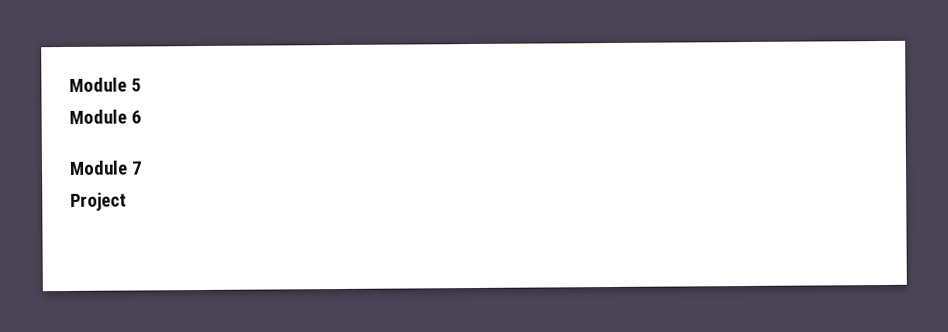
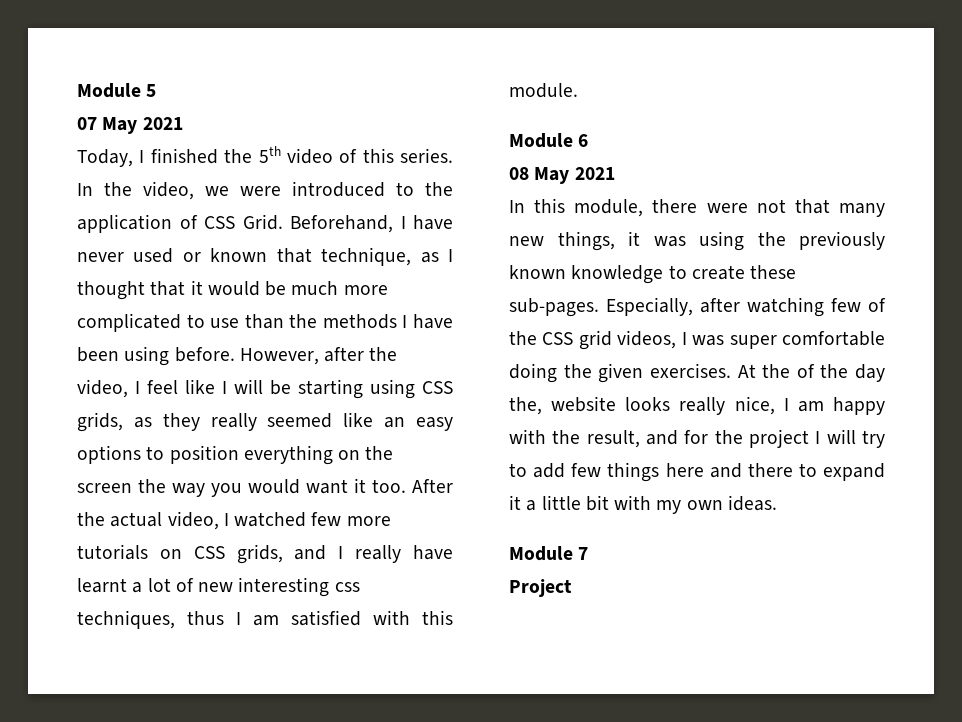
+ 07 May 2021
+ Today, I finished the 5th video of this series. In the video, we were introduced to the application of CSS Grid. Beforehand, I have never used or known that technique, as I thought that it would be much more complicated to use than the methods I have been using before. However, after the video, I feel like I will be starting using CSS grids, as they really seemed like an easy options to position everything on the screen the way you would want it too. After the actual video, I watched few more tutorials on CSS grids, and I really have learnt a lot of new interesting css techniques, thus I am satisfied with this module.
  Module 6
+ 08 May 2021
+ In this module, there were not that many new things, it was using the previously known knowledge to create these sub-pages. Especially, after watching few of the CSS grid videos, I was super comfortable doing the given exercises. At the of the day the, website looks really nice, I am happy with the result, and for the project I will try to add few things here and there to expand it a little bit with my own ideas.

